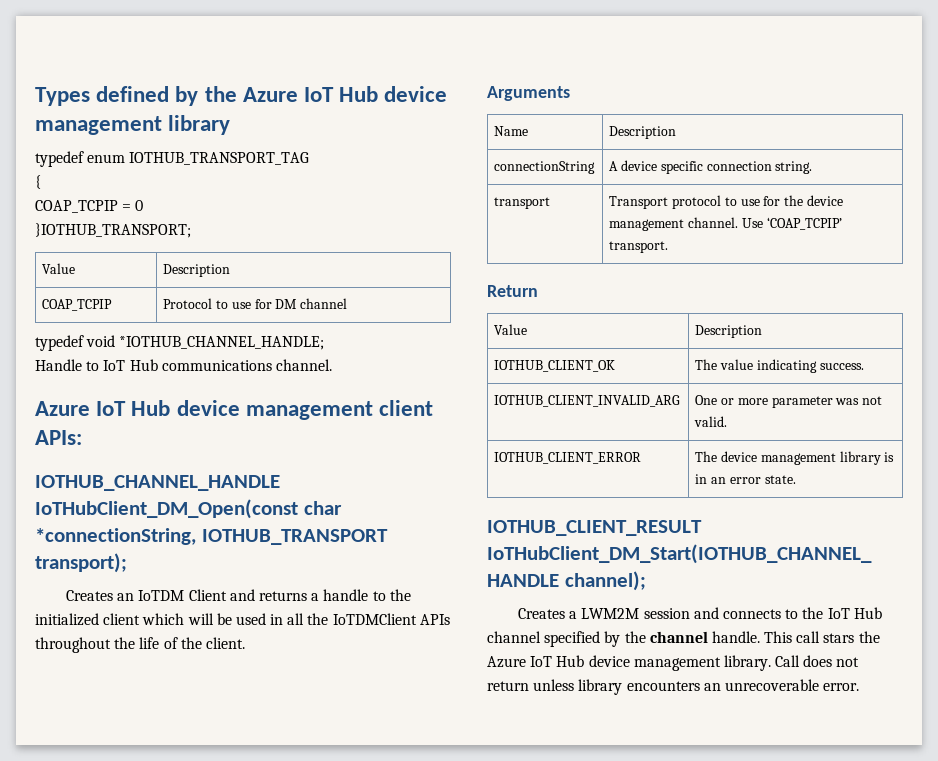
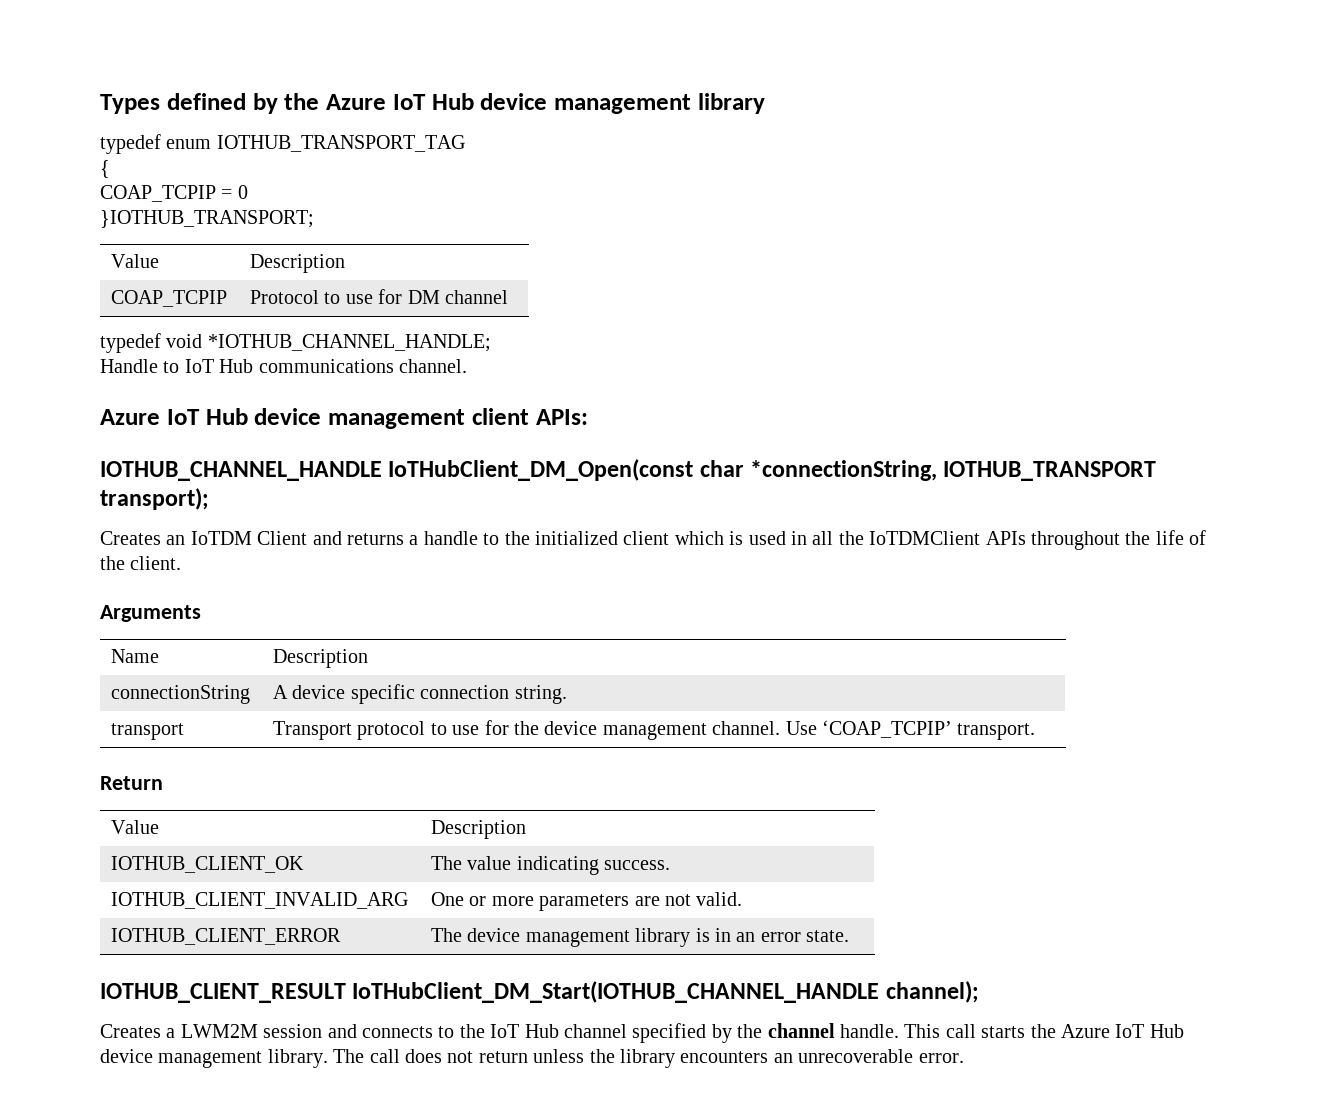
- Creates an IoTDM Client and returns a handle to the initialized client which will be used in all the IoTDMClient APIs throughout the life of the client.
+ Creates an IoTDM Client and returns a handle to the initialized client which is used in all the IoTDMClient APIs throughout the life of the client.
- IOTHUB_CLIENT_INVALID_ARG | One or more parameter was not valid.
+ IOTHUB_CLIENT_INVALID_ARG | One or more parameters are not valid.
- This call stars the Azure IoT Hub device management library.
+ This call starts the Azure IoT Hub device management library.
- Call does not return unless library encounters an unrecoverable error.
+ The call does not return unless the library encounters an unrecoverable error.

